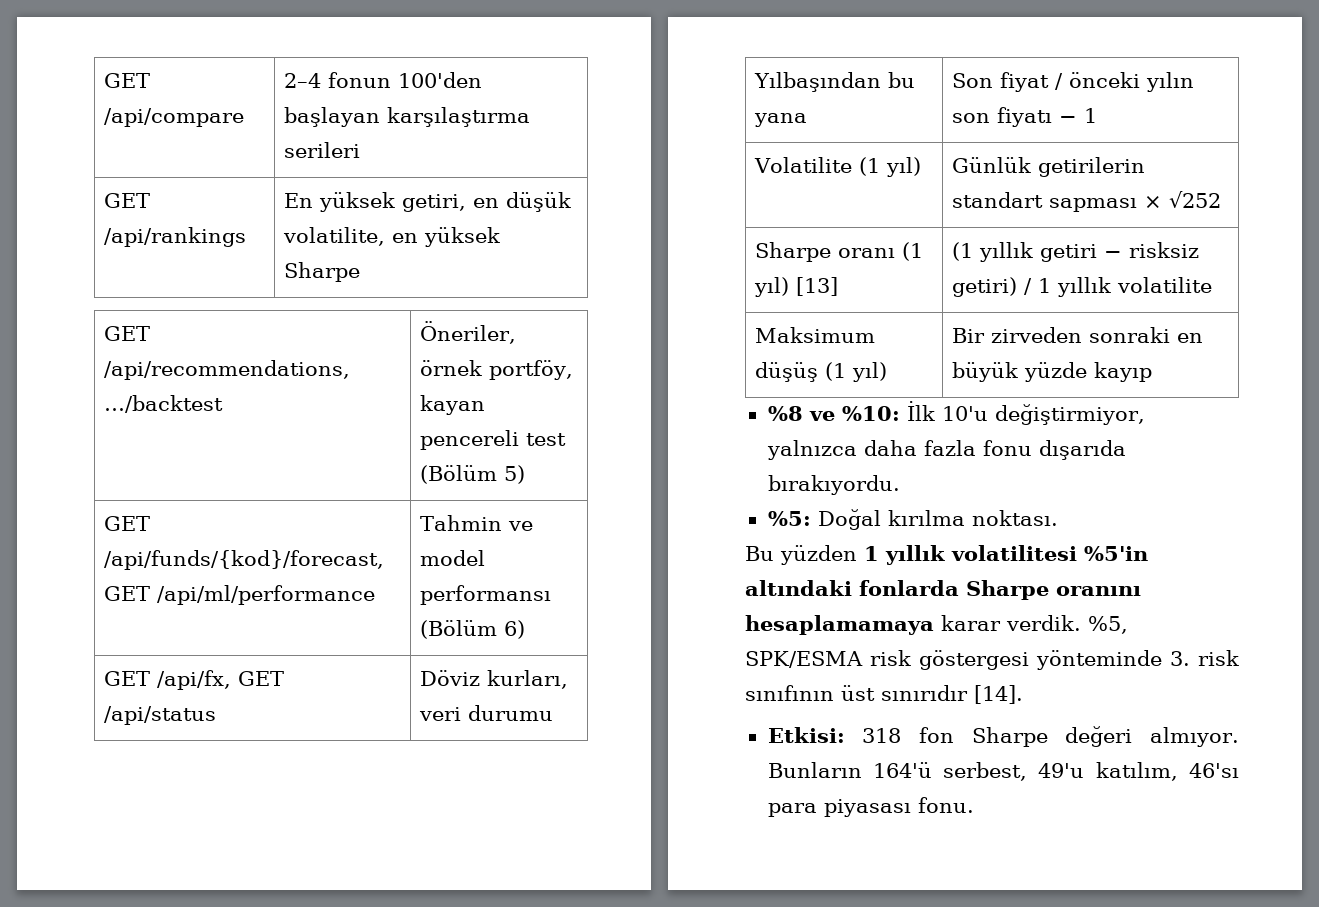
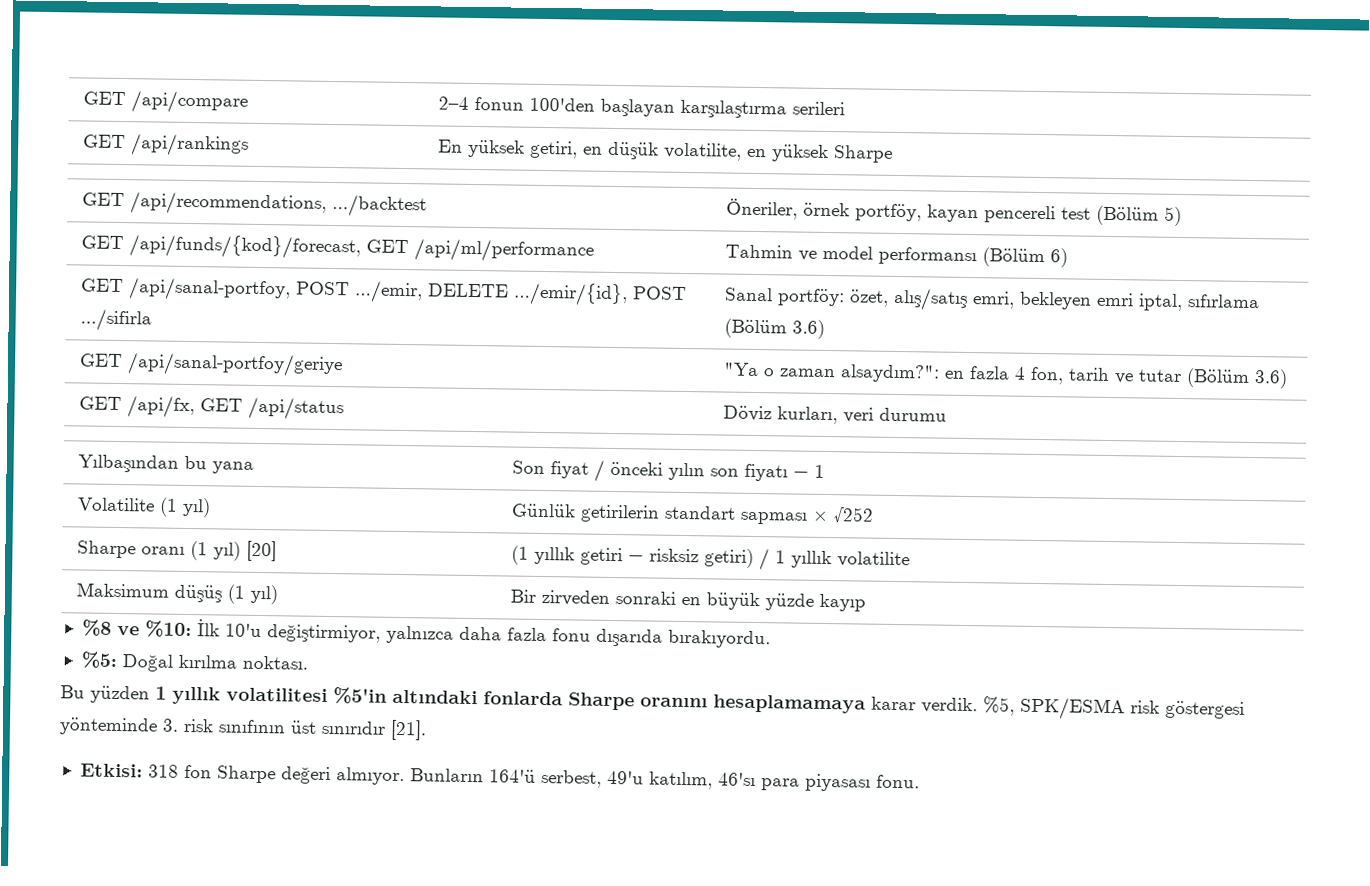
+ GET /api/sanal-portfoy, POST …/emir, DELETE …/emir/{id}, POST …/sifirla | Sanal portföy: özet, alış/satış emri, bekleyen emri iptal, sıfırlama (Bölüm 3.6)
+ GET /api/sanal-portfoy/geriye | "Ya o zaman alsaydım?": en fazla 4 fon, tarih ve tutar (Bölüm 3.6)
- Sharpe oranı (1 yıl) [13] | (1 yıllık getiri − risksiz getiri) / 1 yıllık volatilite
+ Sharpe oranı (1 yıl) [20] | (1 yıllık getiri − risksiz getiri) / 1 yıllık volatilite
- %5, SPK/ESMA risk göstergesi yönteminde 3. risk sınıfının üst sınırıdır [14].
+ %5, SPK/ESMA risk göstergesi yönteminde 3. risk sınıfının üst sınırıdır [21].

